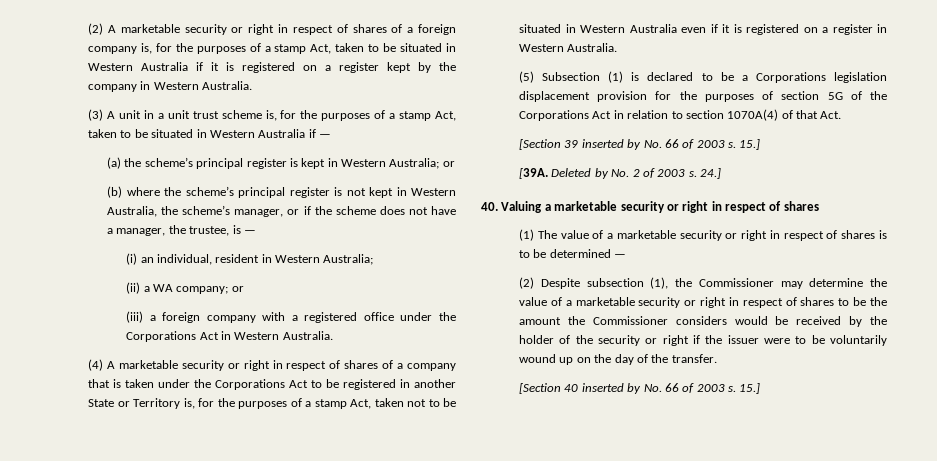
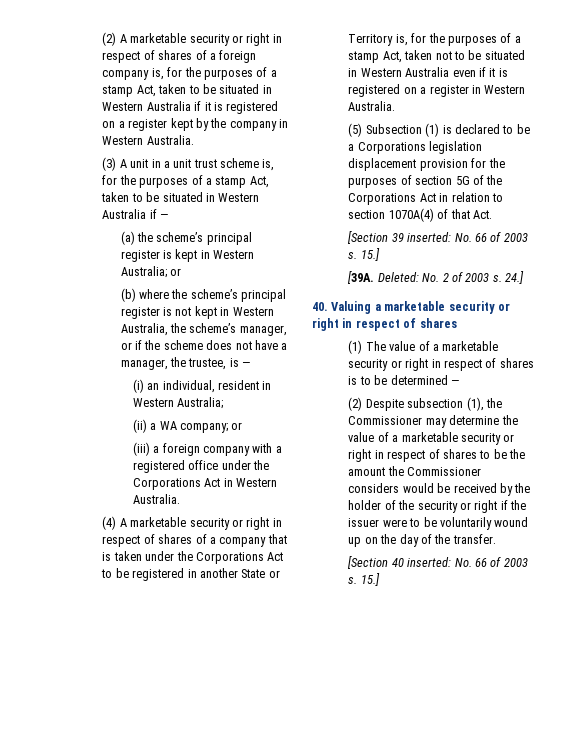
- [Section 39 inserted by No. 66 of 2003 s.
+ [Section 39 inserted: No. 66 of 2003 s.
- Deleted by No. 2 of 2003 s.
+ Deleted: No. 2 of 2003 s.
- [Section 40 inserted by No. 66 of 2003 s.
+ [Section 40 inserted: No. 66 of 2003 s.

